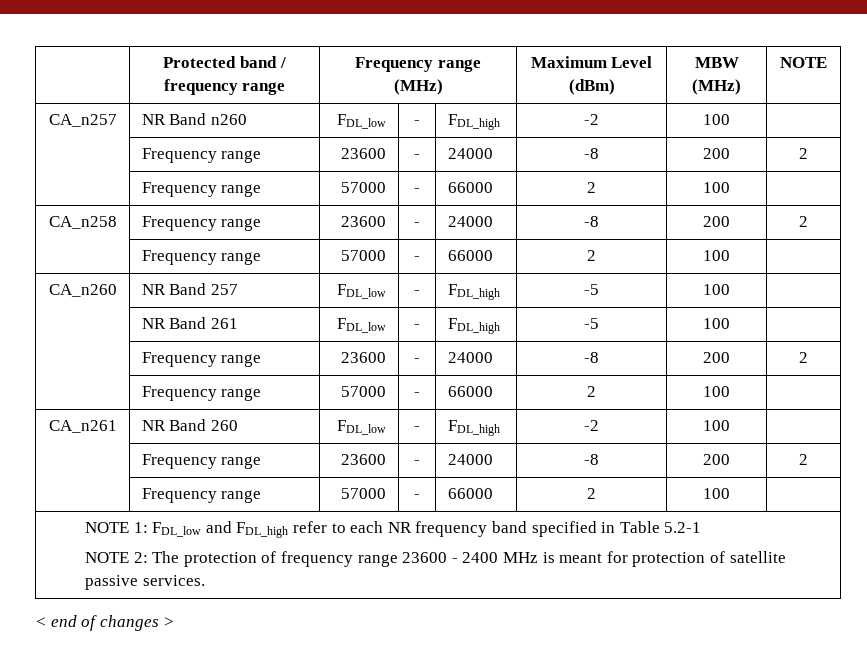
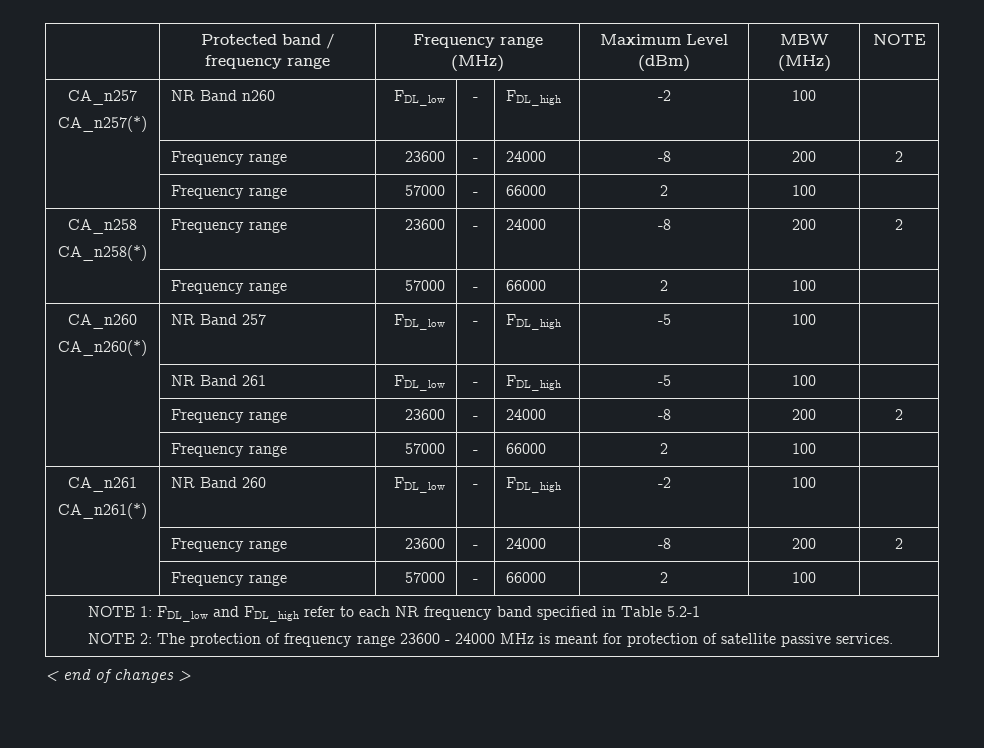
- CA_n257 | NR Band n260 | FDL_low | - | FDL_high | -2 | 100 |
+ CA_n257
+ CA_n257(*) | NR Band n260 | FDL_low | - | FDL_high | -2 | 100 |
- CA_n258 | Frequency range | 23600 | - | 24000 | -8 | 200 | 2
+ CA_n258
+ CA_n258(*) | Frequency range | 23600 | - | 24000 | -8 | 200 | 2
- CA_n260 | NR Band 257 | FDL_low | - | FDL_high | -5 | 100 |
+ CA_n260
+ CA_n260(*) | NR Band 257 | FDL_low | - | FDL_high | -5 | 100 |
- CA_n261 | NR Band 260 | FDL_low | - | FDL_high | -2 | 100 |
+ CA_n261
+ CA_n261(*) | NR Band 260 | FDL_low | - | FDL_high | -2 | 100 |
  NOTE 1: FDL_low and FDL_high refer to each NR frequency band specified in Table 5.2-1
- NOTE 2: The protection of frequency range 23600 - 2400 MHz is meant for protection of satellite passive services.
+ NOTE 2: The protection of frequency range 23600 - 24000 MHz is meant for protection of satellite passive services.

